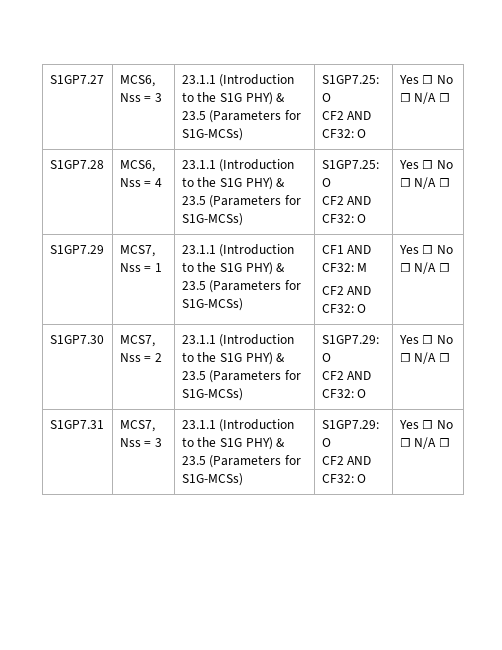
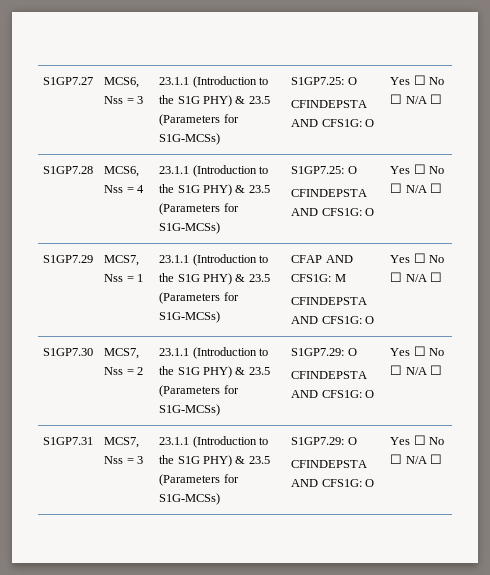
  S1GP7.27 | MCS6, Nss = 3 | 23.1.1 (Introduction to the S1G PHY) & 23.5 (Parameters for S1G-MCSs) | S1GP7.25: O
- CF2 AND CF32: O | Yes ☐ No ☐ N/A ☐
+ CFINDEPSTA AND CFS1G: O | Yes ☐ No ☐ N/A ☐
  S1GP7.28 | MCS6, Nss = 4 | 23.1.1 (Introduction to the S1G PHY) & 23.5 (Parameters for S1G-MCSs) | S1GP7.25: O
- CF2 AND CF32: O | Yes ☐ No ☐ N/A ☐
+ CFINDEPSTA AND CFS1G: O | Yes ☐ No ☐ N/A ☐
- S1GP7.29 | MCS7, Nss = 1 | 23.1.1 (Introduction to the S1G PHY) & 23.5 (Parameters for S1G-MCSs) | CF1 AND CF32: M
- CF2 AND CF32: O | Yes ☐ No ☐ N/A ☐
+ S1GP7.29 | MCS7, Nss = 1 | 23.1.1 (Introduction to the S1G PHY) & 23.5 (Parameters for S1G-MCSs) | CFAP AND CFS1G: M
+ CFINDEPSTA AND CFS1G: O | Yes ☐ No ☐ N/A ☐
  S1GP7.30 | MCS7, Nss = 2 | 23.1.1 (Introduction to the S1G PHY) & 23.5 (Parameters for S1G-MCSs) | S1GP7.29: O
- CF2 AND CF32: O | Yes ☐ No ☐ N/A ☐
+ CFINDEPSTA AND CFS1G: O | Yes ☐ No ☐ N/A ☐
  S1GP7.31 | MCS7, Nss = 3 | 23.1.1 (Introduction to the S1G PHY) & 23.5 (Parameters for S1G-MCSs) | S1GP7.29: O
- CF2 AND CF32: O | Yes ☐ No ☐ N/A ☐
+ CFINDEPSTA AND CFS1G: O | Yes ☐ No ☐ N/A ☐

